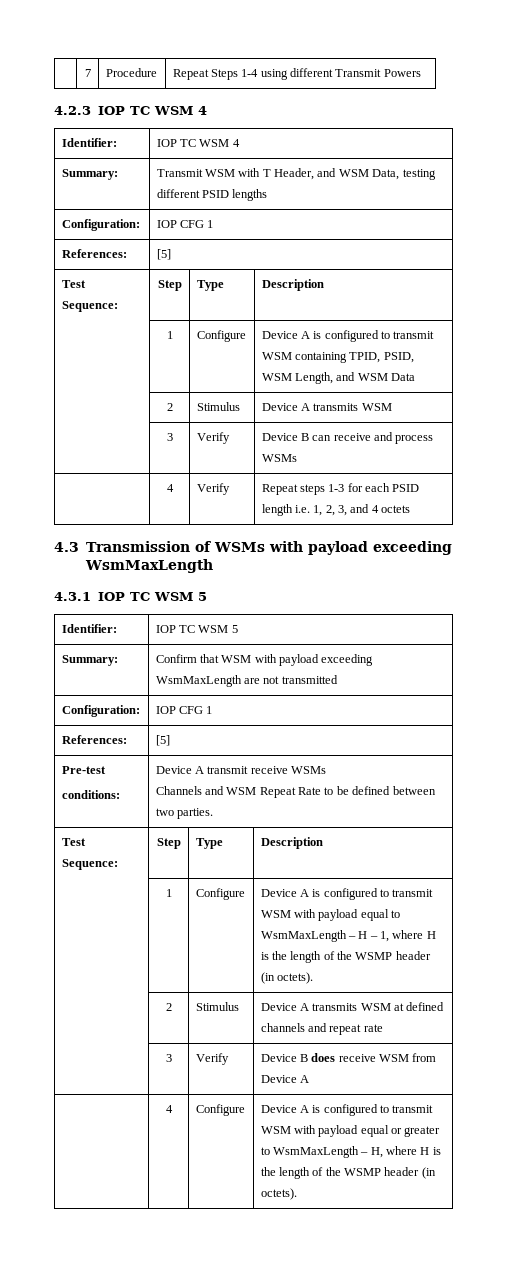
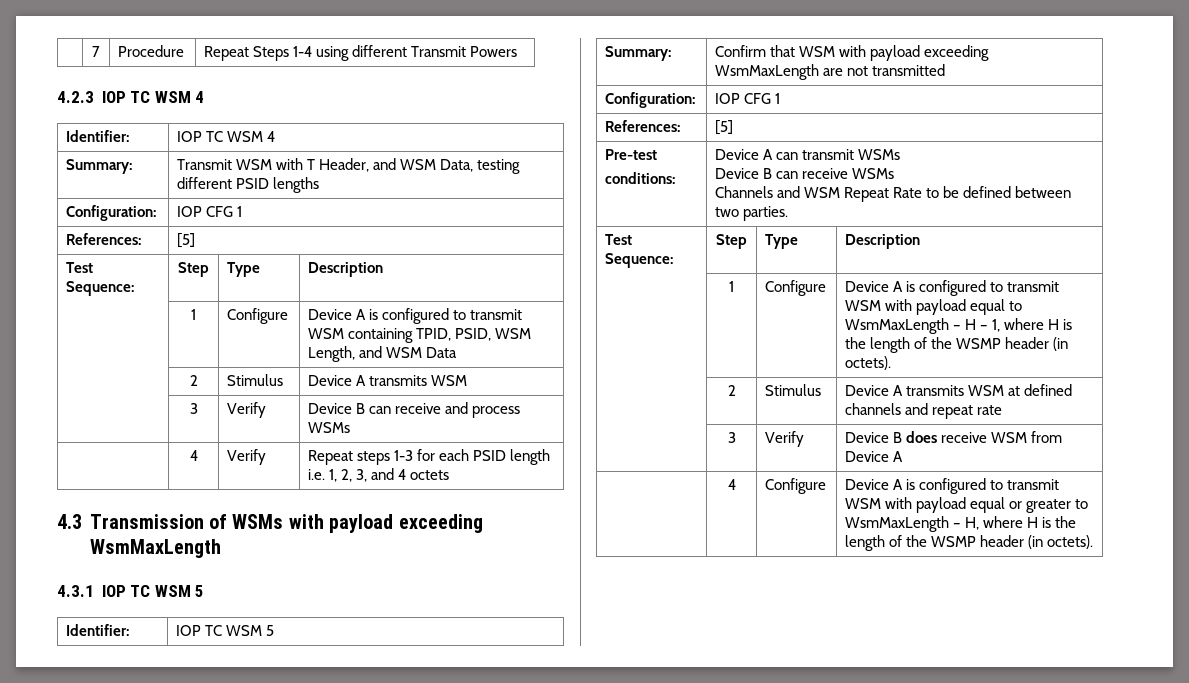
  Pre-test
- conditions: | Device A transmit receive WSMs
+ conditions: | Device A can transmit WSMs
+ Device B can receive WSMs

